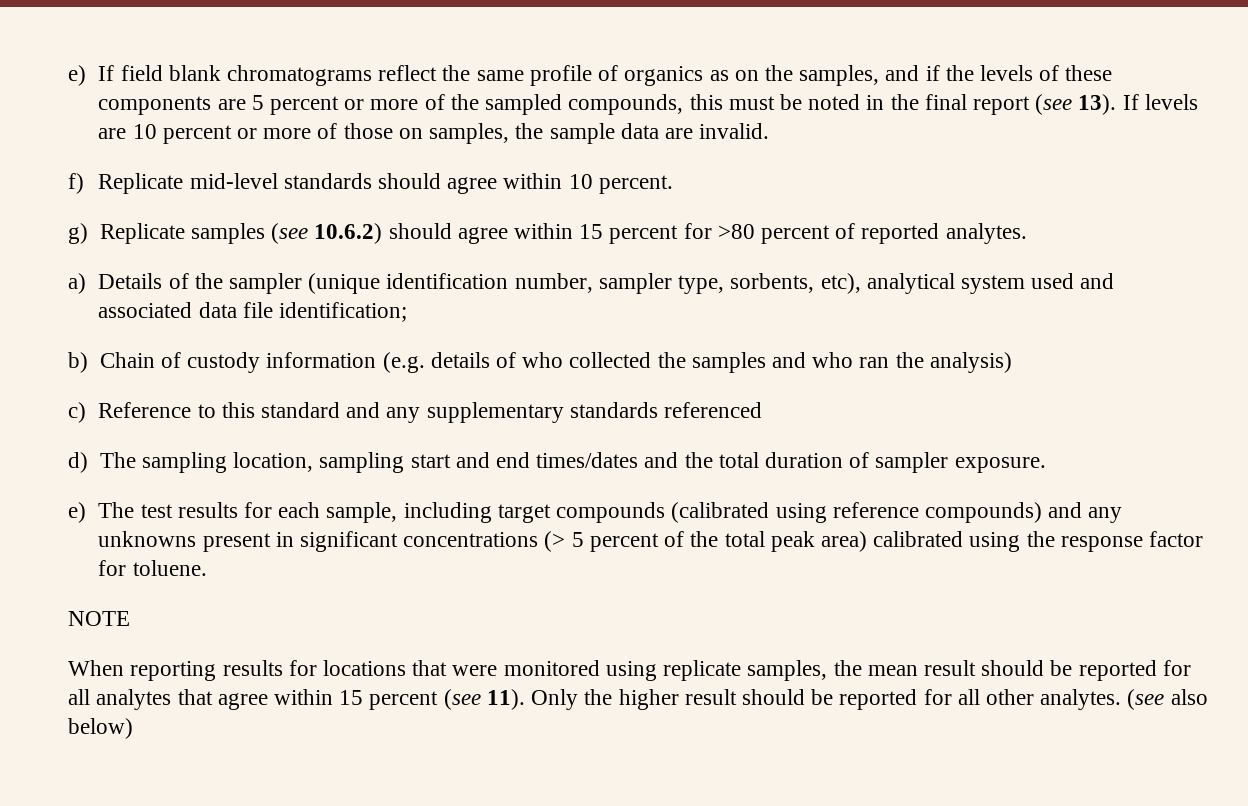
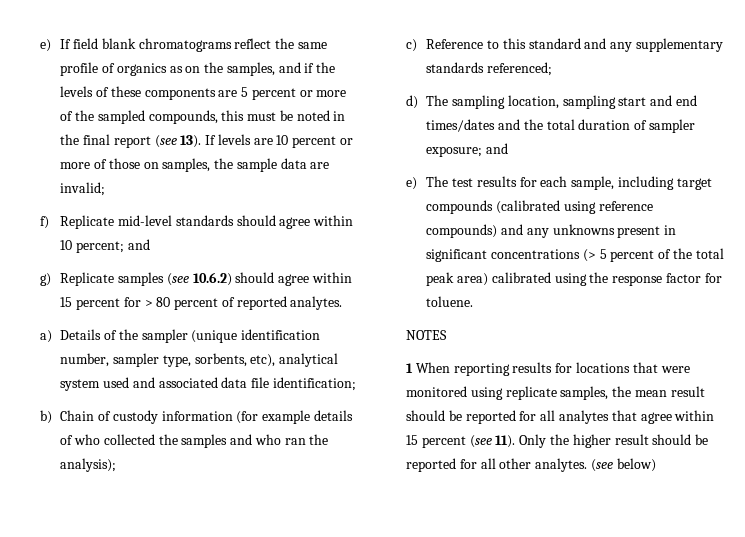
- If levels are 10 percent or more of those on samples, the sample data are invalid.
+ If levels are 10 percent or more of those on samples, the sample data are invalid;
- f) Replicate mid-level standards should agree within 10 percent.
+ f) Replicate mid-level standards should agree within 10 percent; and
- g) Replicate samples (see 10.6.2) should agree within 15 percent for >80 percent of reported analytes.
+ g) Replicate samples (see 10.6.2) should agree within 15 percent for > 80 percent of reported analytes.
- b) Chain of custody information (e.g. details of who collected the samples and who ran the analysis)
+ b) Chain of custody information (for example details of who collected the samples and who ran the analysis);
- c) Reference to this standard and any supplementary standards referenced
+ c) Reference to this standard and any supplementary standards referenced;
- d) The sampling location, sampling start and end times/dates and the total duration of sampler exposure.
+ d) The sampling location, sampling start and end times/dates and the total duration of sampler exposure; and
- NOTE
- When reporting results for locations that were monitored using replicate samples, the mean result should be reported for all analytes that agree within 15 percent (see 11).
+ NOTES
+ 1 When reporting results for locations that were monitored using replicate samples, the mean result should be reported for all analytes that agree within 15 percent (see 11).
- (see also below)
+ (see below)

